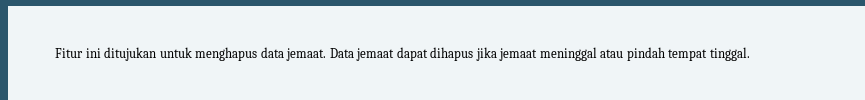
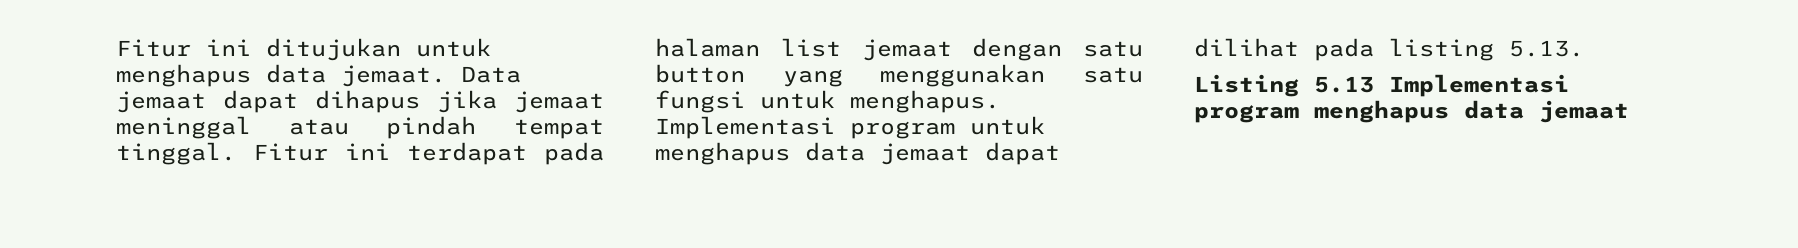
+ Fitur ini terdapat pada halaman list jemaat dengan satu button yang menggunakan satu fungsi untuk menghapus. Implementasi program untuk menghapus data jemaat dapat dilihat pada listing 5.13.
+ Listing 5.13 Implementasi program menghapus data jemaat

